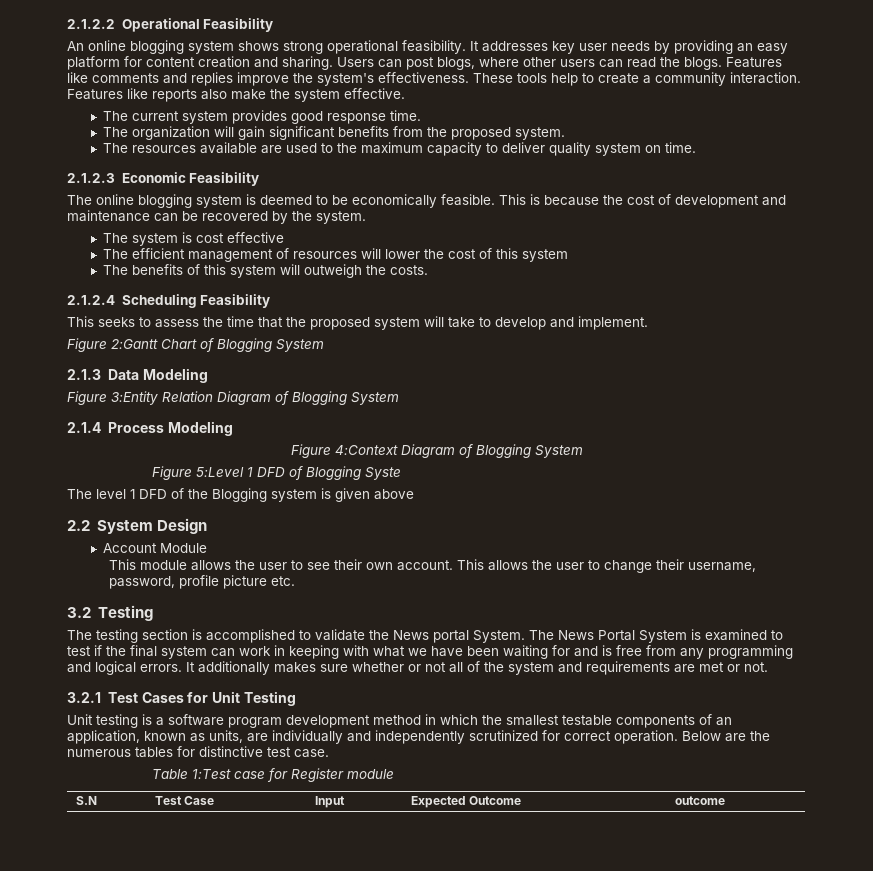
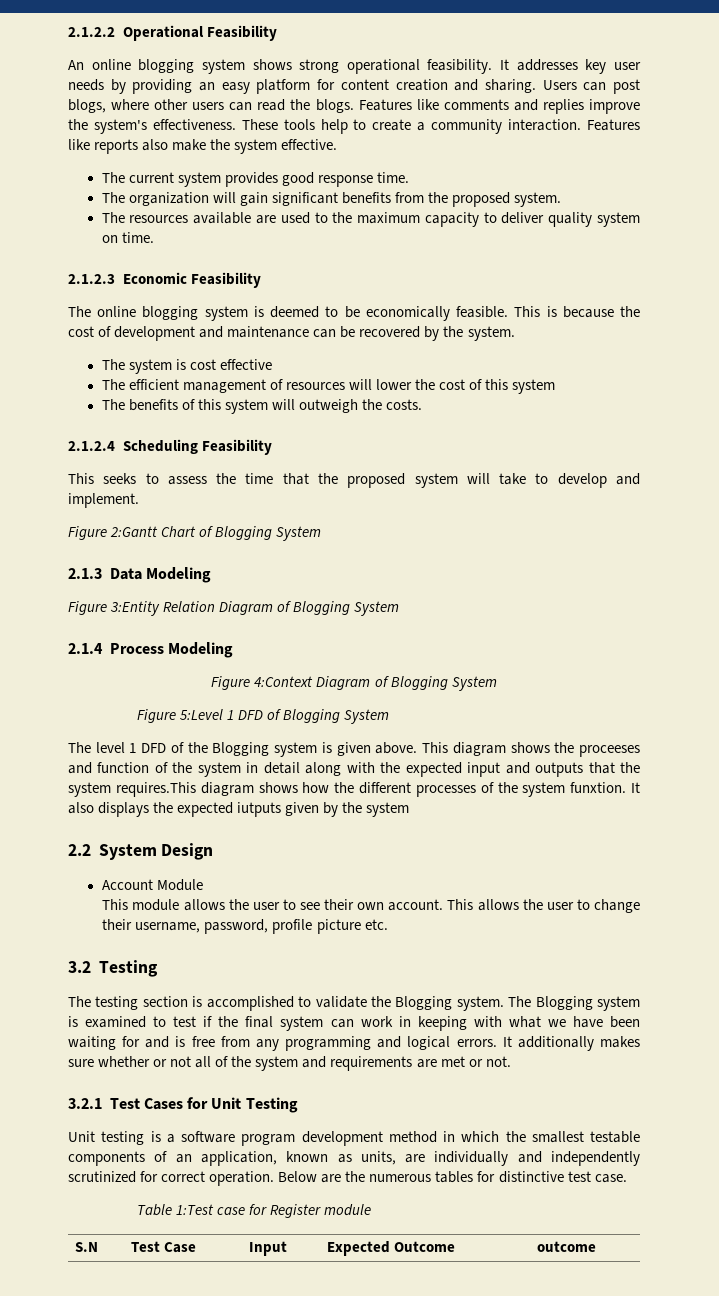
- Figure 5:Level 1 DFD of Blogging Syste
+ Figure 5:Level 1 DFD of Blogging System
- The level 1 DFD of the Blogging system is given above
+ The level 1 DFD of the Blogging system is given above. This diagram shows the proceeses and function of the system in detail along with the expected input and outputs that the system requires.This diagram shows how the different processes of the system funxtion. It also displays the expected iutputs given by the system
- The testing section is accomplished to validate the News portal System. The News Portal System is examined to test if the final system can work in keeping with what we have been waiting for and is free from any programming and logical errors.
+ The testing section is accomplished to validate the Blogging system. The Blogging system is examined to test if the final system can work in keeping with what we have been waiting for and is free from any programming and logical errors.

